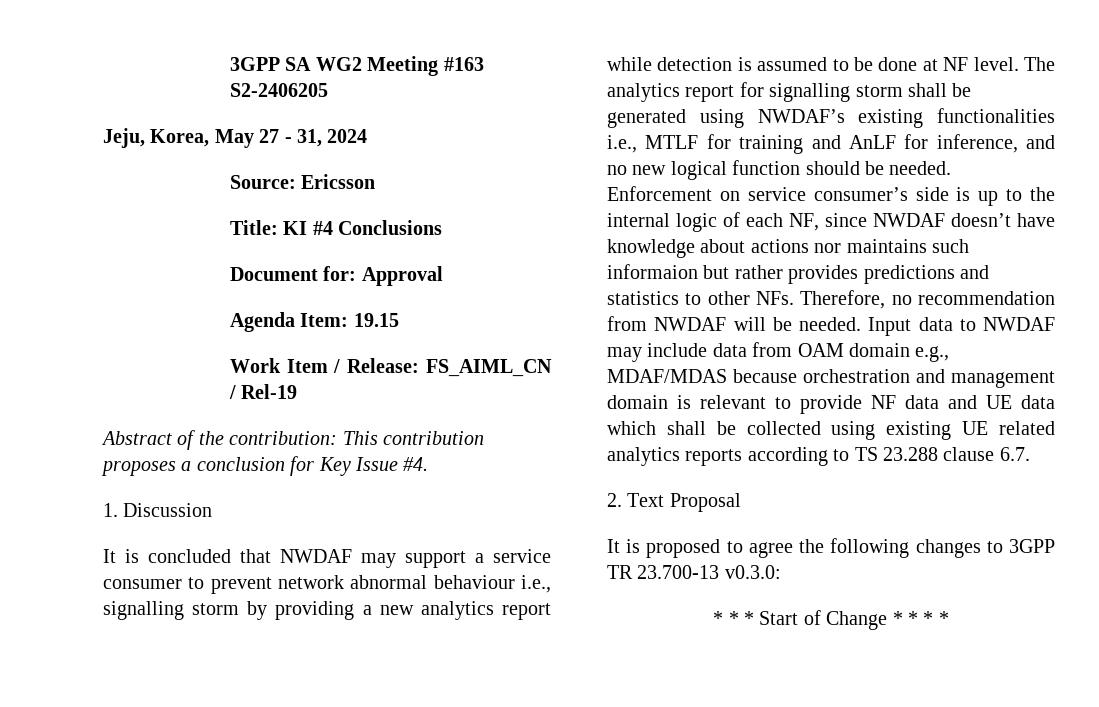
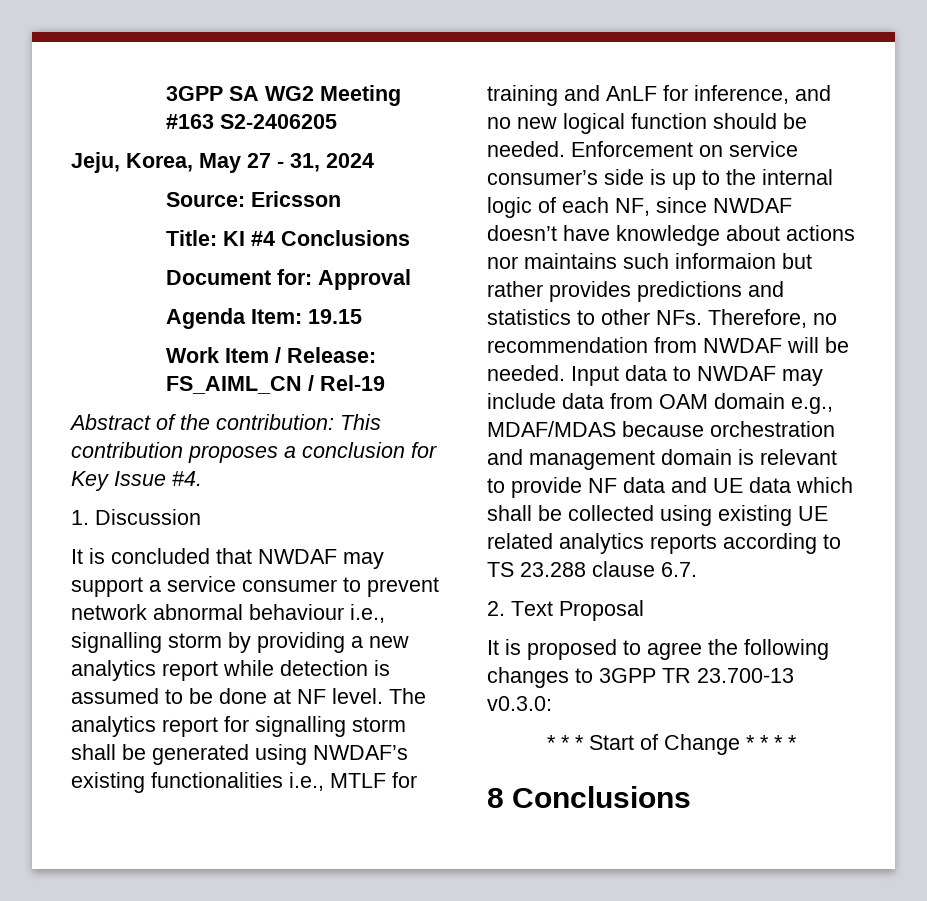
+ 8 Conclusions

